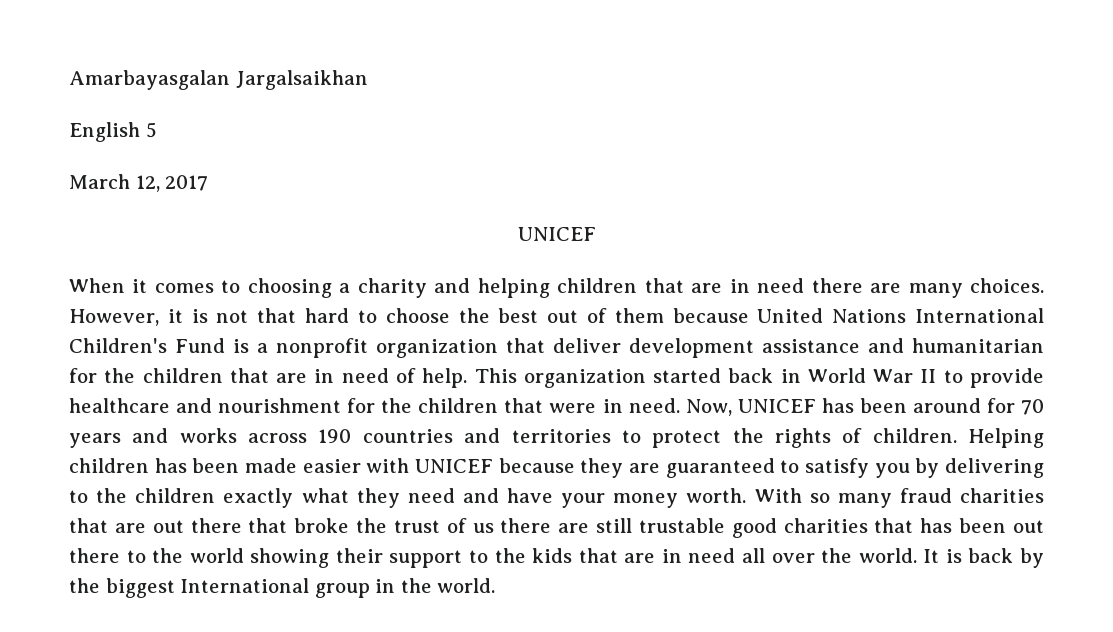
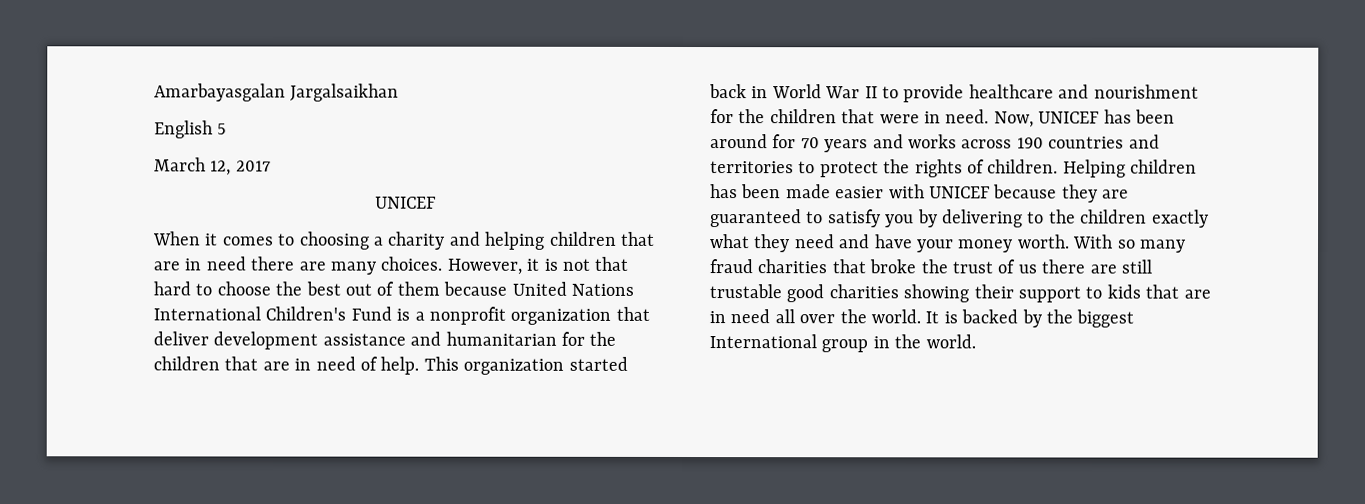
- With so many fraud charities that are out there that broke the trust of us there are still trustable good charities that has been out there to the world showing their support to the kids that are in need all over the world.
+ With so many fraud charities that broke the trust of us there are still trustable good charities showing their support to kids that are in need all over the world.
- It is back by the biggest International group in the world.
+ It is backed by the biggest International group in the world.

